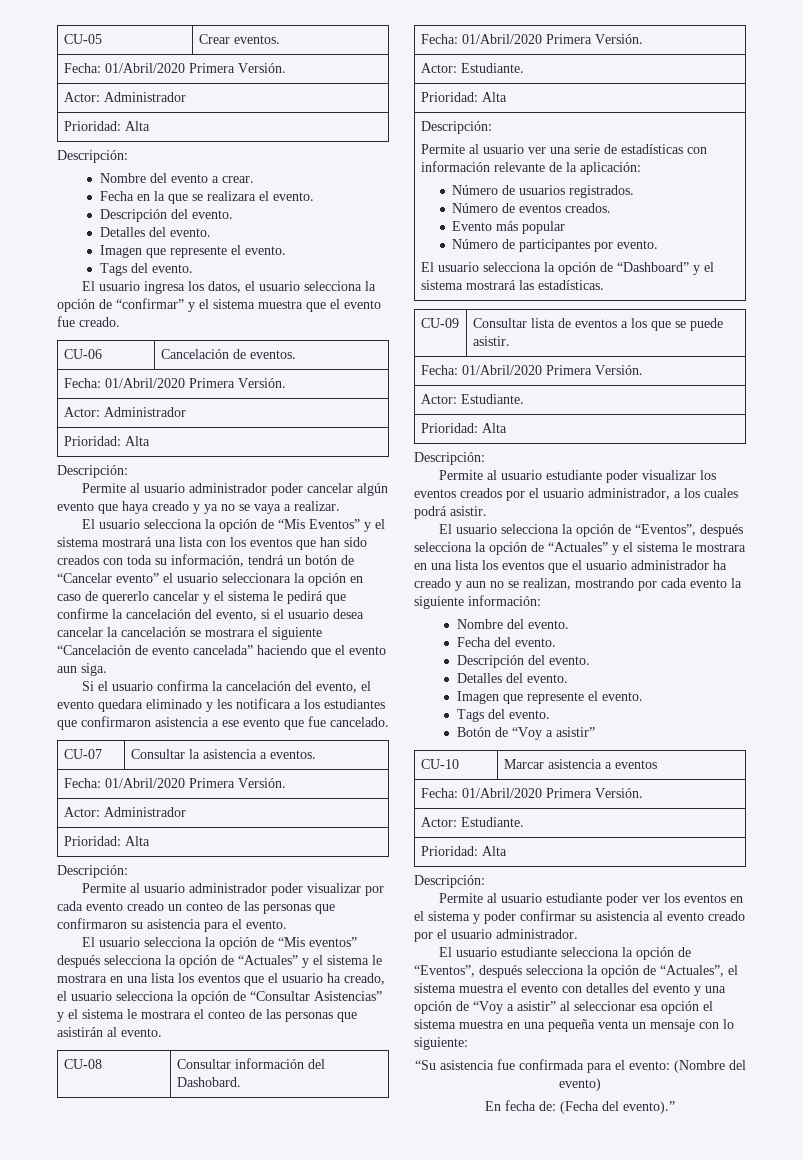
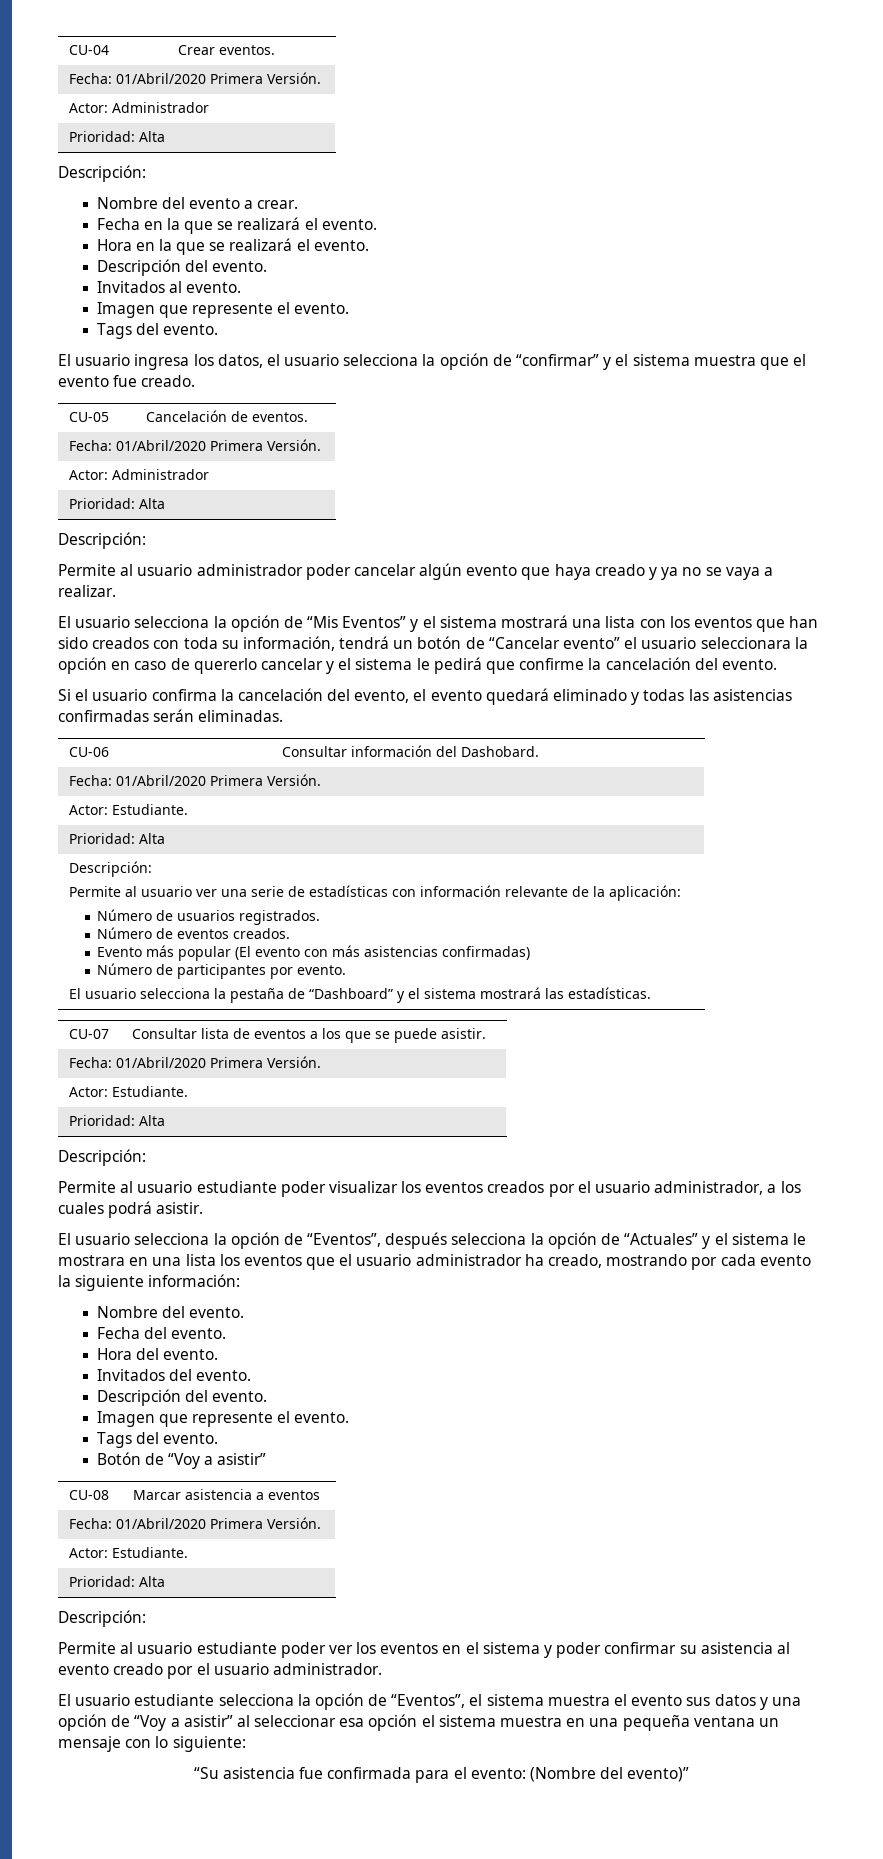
- CU-05 | Crear eventos.
+ CU-04 | Crear eventos.
- Fecha en la que se realizara el evento.
+ Fecha en la que se realizará el evento.
+ Hora en la que se realizará el evento.
  Descripción del evento.
- Detalles del evento.
+ Invitados al evento.
- CU-06 | Cancelación de eventos.
+ CU-05 | Cancelación de eventos.
- El usuario selecciona la opción de “Mis Eventos” y el sistema mostrará una lista con los eventos que han sido creados con toda su información, tendrá un botón de “Cancelar evento” el usuario seleccionara la opción en caso de quererlo cancelar y el sistema le pedirá que confirme la cancelación del evento, si el usuario desea cancelar la cancelación se mostrara el siguiente “Cancelación de evento cancelada” haciendo que el evento aun siga.
+ El usuario selecciona la opción de “Mis Eventos” y el sistema mostrará una lista con los eventos que han sido creados con toda su información, tendrá un botón de “Cancelar evento” el usuario seleccionara la opción en caso de quererlo cancelar y el sistema le pedirá que confirme la cancelación del evento.
- Si el usuario confirma la cancelación del evento, el evento quedara eliminado y les notificara a los estudiantes que confirmaron asistencia a ese evento que fue cancelado.
- CU-07 | Consultar la asistencia a eventos.
- Fecha: 01/Abril/2020 Primera Versión.
- Actor: Administrador
- Prioridad: Alta
- Descripción:
- Permite al usuario administrador poder visualizar por cada evento creado un conteo de las personas que confirmaron su asistencia para el evento.
- El usuario selecciona la opción de “Mis eventos” después selecciona la opción de “Actuales” y el sistema le mostrara en una lista los eventos que el usuario ha creado, el usuario selecciona la opción de “Consultar Asistencias” y el sistema le mostrara el conteo de las personas que asistirán al evento.
- CU-08 | Consultar información del Dashobard.
+ Si el usuario confirma la cancelación del evento, el evento quedará eliminado y todas las asistencias confirmadas serán eliminadas.
+ CU-06 | Consultar información del Dashobard.
- Evento más popular
+ Evento más popular (El evento con más asistencias confirmadas)
- El usuario selecciona la opción de “Dashboard” y el sistema mostrará las estadísticas.
+ El usuario selecciona la pestaña de “Dashboard” y el sistema mostrará las estadísticas.
- CU-09 | Consultar lista de eventos a los que se puede asistir.
+ CU-07 | Consultar lista de eventos a los que se puede asistir.
- El usuario selecciona la opción de “Eventos”, después selecciona la opción de “Actuales” y el sistema le mostrara en una lista los eventos que el usuario administrador ha creado y aun no se realizan, mostrando por cada evento la siguiente información:
+ El usuario selecciona la opción de “Eventos”, después selecciona la opción de “Actuales” y el sistema le mostrara en una lista los eventos que el usuario administrador ha creado, mostrando por cada evento la siguiente información:
  Fecha del evento.
+ Hora del evento.
+ Invitados del evento.
  Descripción del evento.
- Detalles del evento.
- CU-10 | Marcar asistencia a eventos
+ CU-08 | Marcar asistencia a eventos
- El usuario estudiante selecciona la opción de “Eventos”, después selecciona la opción de “Actuales”, el sistema muestra el evento con detalles del evento y una opción de “Voy a asistir” al seleccionar esa opción el sistema muestra en una pequeña venta un mensaje con lo siguiente:
+ El usuario estudiante selecciona la opción de “Eventos”, el sistema muestra el evento sus datos y una opción de “Voy a asistir” al seleccionar esa opción el sistema muestra en una pequeña ventana un mensaje con lo siguiente:
- “Su asistencia fue confirmada para el evento: (Nombre del evento)
- En fecha de: (Fecha del evento).”
+ “Su asistencia fue confirmada para el evento: (Nombre del evento)”

